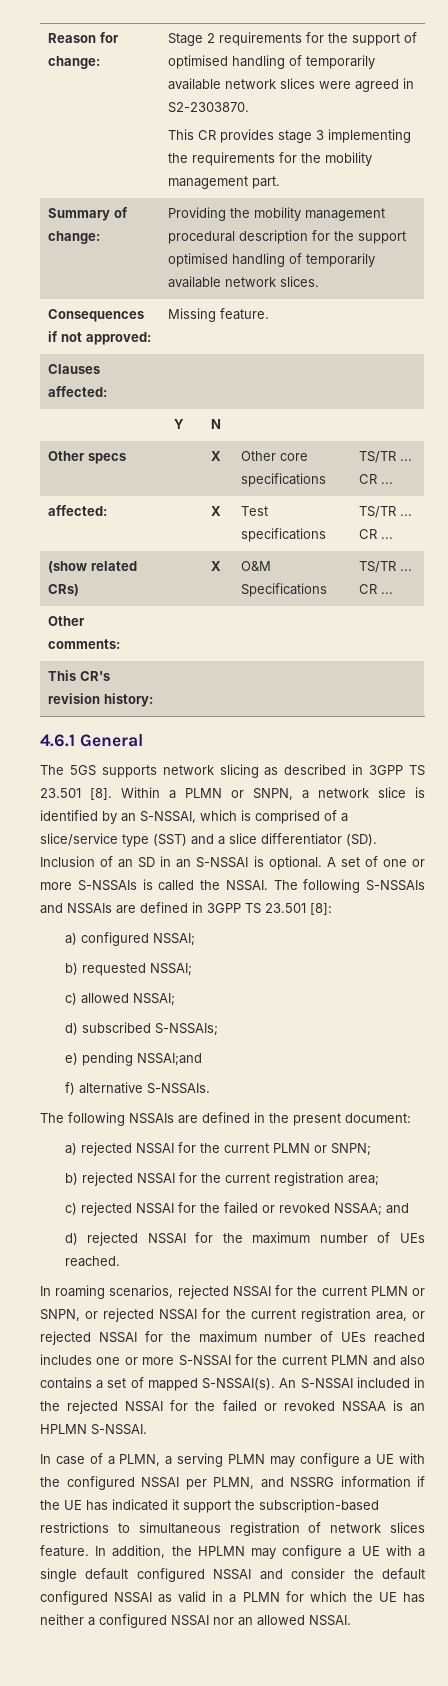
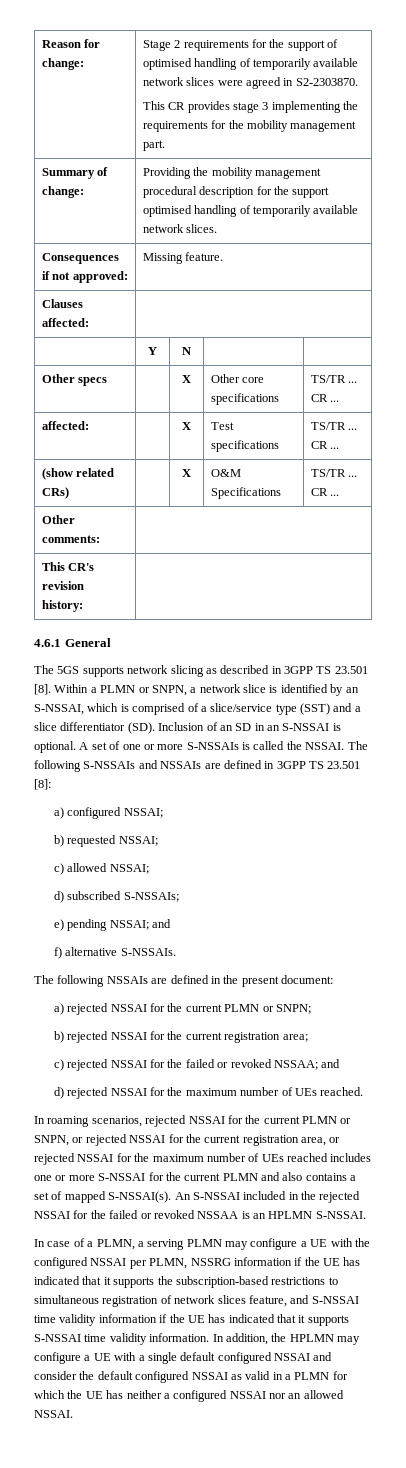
- e) pending NSSAI;and
+ e) pending NSSAI; and
- In case of a PLMN, a serving PLMN may configure a UE with the configured NSSAI per PLMN, and NSSRG information if the UE has indicated it support the subscription-based restrictions to simultaneous registration of network slices feature.
+ In case of a PLMN, a serving PLMN may configure a UE with the configured NSSAI per PLMN, NSSRG information if the UE has indicated that it supports the subscription-based restrictions to simultaneous registration of network slices feature, and S-NSSAI time validity information if the UE has indicated that it supports S-NSSAI time validity information.

